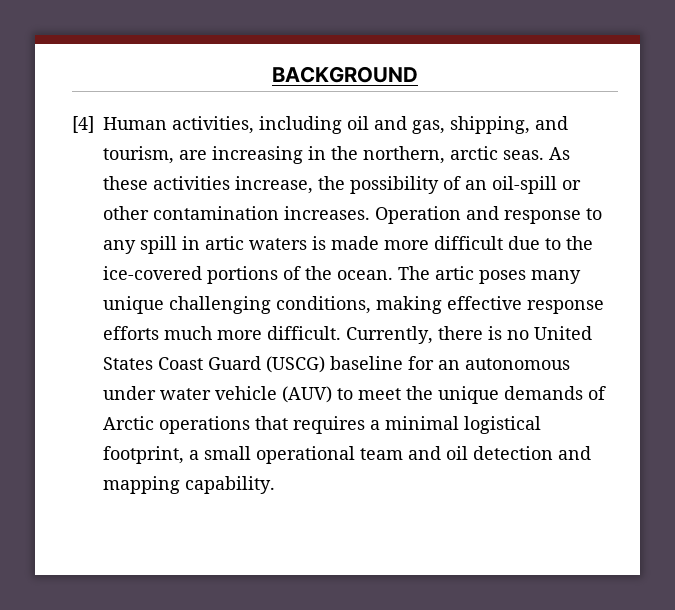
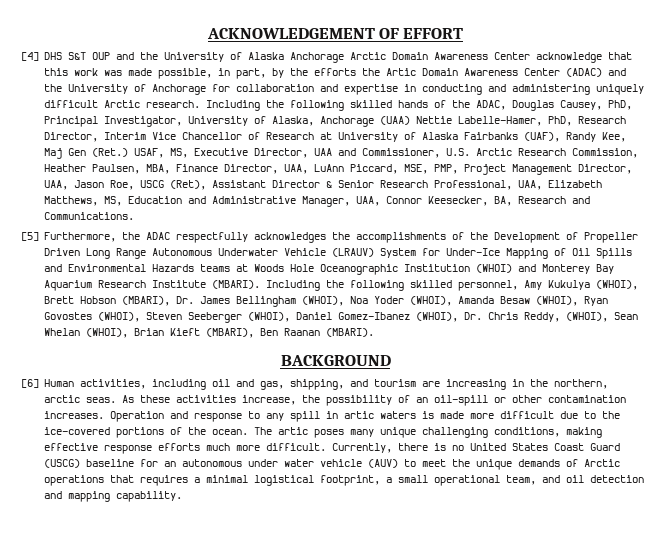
+ ACKNOWLEDGEMENT OF EFFORT
+ [4] DHS S&T OUP and the University of Alaska Anchorage Arctic Domain Awareness Center acknowledge that this work was made possible, in part, by the efforts the Artic Domain Awareness Center (ADAC) and the University of Anchorage for collaboration and expertise in conducting and administering uniquely difficult Arctic research. Including the following skilled hands of the ADAC, Douglas Causey, PhD, Principal Investigator, University of Alaska, Anchorage (UAA) Nettie Labelle-Hamer, PhD, Research Director, Interim Vice Chancellor of Research at University of Alaska Fairbanks (UAF), Randy Kee, Maj Gen (Ret.) USAF, MS, Executive Director, UAA and Commissioner, U.S. Arctic Research Commission, Heather Paulsen, MBA, Finance Director, UAA, LuAnn Piccard, MSE, PMP, Project Management Director, UAA, Jason Roe, USCG (Ret), Assistant Director & Senior Research Professional, UAA, Elizabeth Matthews, MS, Education and Administrative Manager, UAA, Connor Keesecker, BA, Research and Communications.
+ [5] Furthermore, the ADAC respectfully acknowledges the accomplishments of the Development of Propeller Driven Long Range Autonomous Underwater Vehicle (LRAUV) System for Under-Ice Mapping of Oil Spills and Environmental Hazards teams at Woods Hole Oceanographic Institution (WHOI) and Monterey Bay Aquarium Research Institute (MBARI). Including the following skilled personnel, Amy Kukulya (WHOI), Brett Hobson (MBARI), Dr. James Bellingham (WHOI), Noa Yoder (WHOI), Amanda Besaw (WHOI), Ryan Govostes (WHOI), Steven Seeberger (WHOI), Daniel Gomez-Ibanez (WHOI), Dr. Chris Reddy, (WHOI), Sean Whelan (WHOI), Brian Kieft (MBARI), Ben Raanan (MBARI).
- [4] Human activities, including oil and gas, shipping, and tourism, are increasing in the northern, arctic seas.
+ [6] Human activities, including oil and gas, shipping, and tourism are increasing in the northern, arctic seas.
- Currently, there is no United States Coast Guard (USCG) baseline for an autonomous under water vehicle (AUV) to meet the unique demands of Arctic operations that requires a minimal logistical footprint, a small operational team and oil detection and mapping capability.
+ Currently, there is no United States Coast Guard (USCG) baseline for an autonomous under water vehicle (AUV) to meet the unique demands of Arctic operations that requires a minimal logistical footprint, a small operational team, and oil detection and mapping capability.

